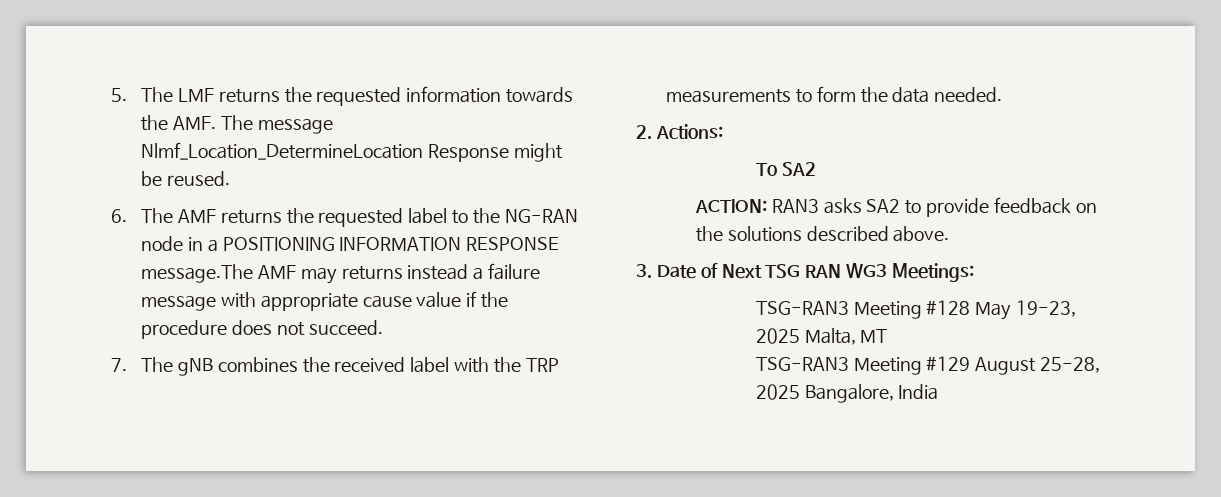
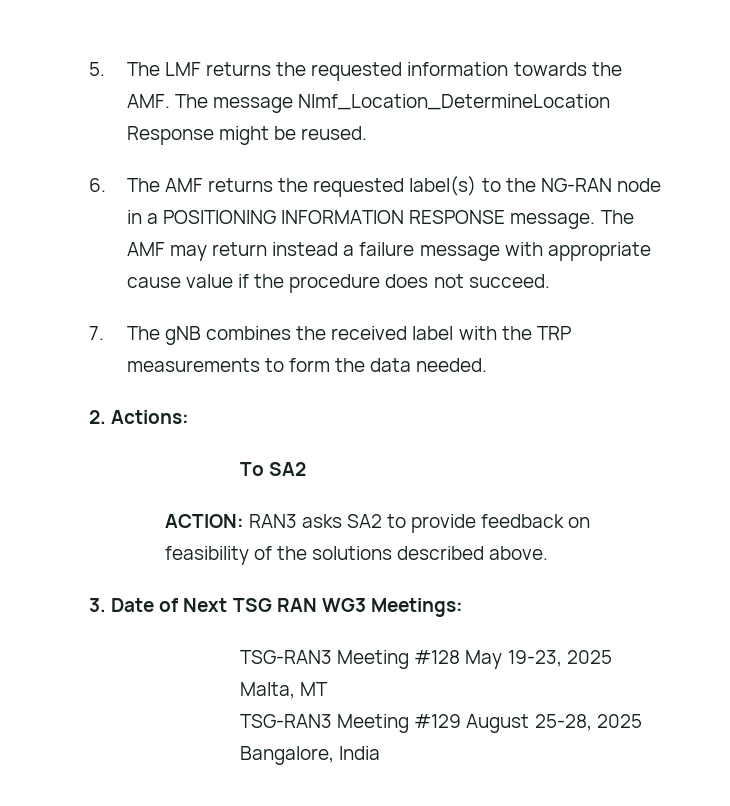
- 6. The AMF returns the requested label to the NG-RAN node in a POSITIONING INFORMATION RESPONSE message.The AMF may returns instead a failure message with appropriate cause value if the procedure does not succeed.
+ 6. The AMF returns the requested label(s) to the NG-RAN node in a POSITIONING INFORMATION RESPONSE message. The AMF may return instead a failure message with appropriate cause value if the procedure does not succeed.
- ACTION: RAN3 asks SA2 to provide feedback on the solutions described above.
+ ACTION: RAN3 asks SA2 to provide feedback on feasibility of the solutions described above.

